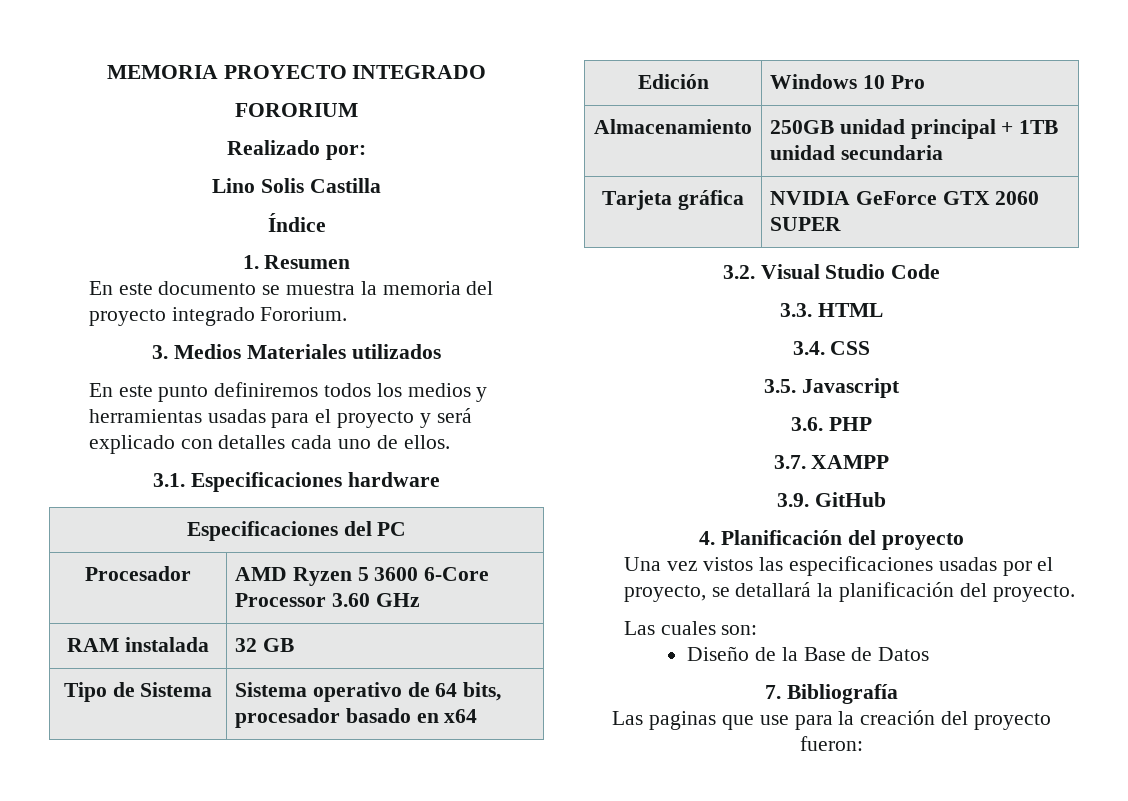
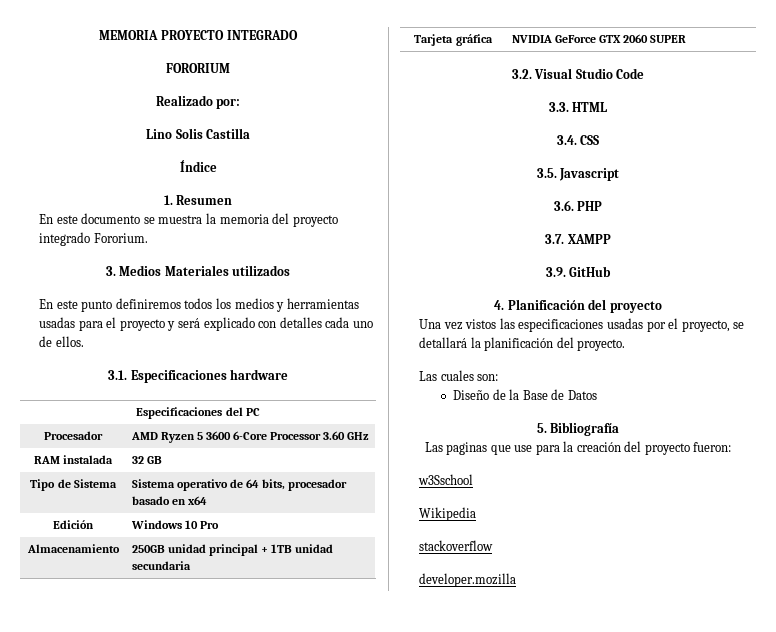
- 7. Bibliografía
+ 5. Bibliografía
+ w3Sschool
+ Wikipedia
+ stackoverflow
+ developer.mozilla

